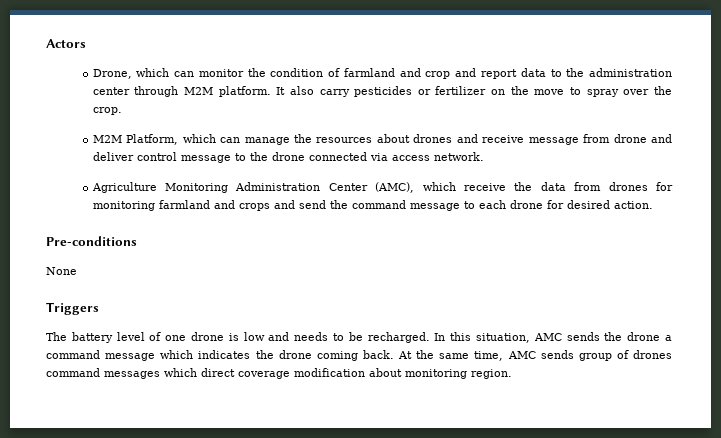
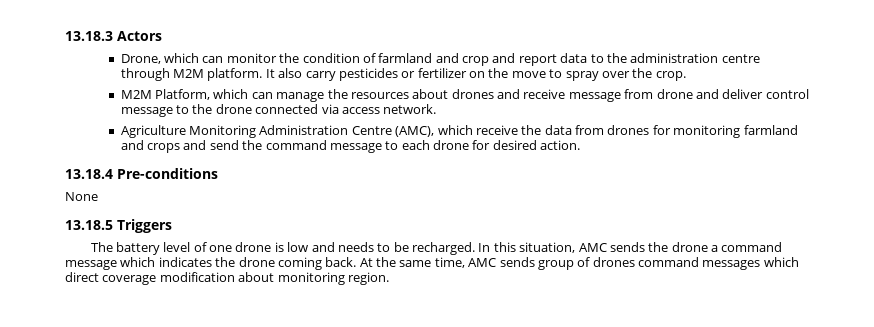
- Actors
+ 13.18.3 Actors
- Drone, which can monitor the condition of farmland and crop and report data to the administration center through M2M platform.
+ Drone, which can monitor the condition of farmland and crop and report data to the administration centre through M2M platform.
- Agriculture Monitoring Administration Center (AMC), which receive the data from drones for monitoring farmland and crops and send the command message to each drone for desired action.
+ Agriculture Monitoring Administration Centre (AMC), which receive the data from drones for monitoring farmland and crops and send the command message to each drone for desired action.
- Pre-conditions
+ 13.18.4 Pre-conditions
- Triggers
+ 13.18.5 Triggers

